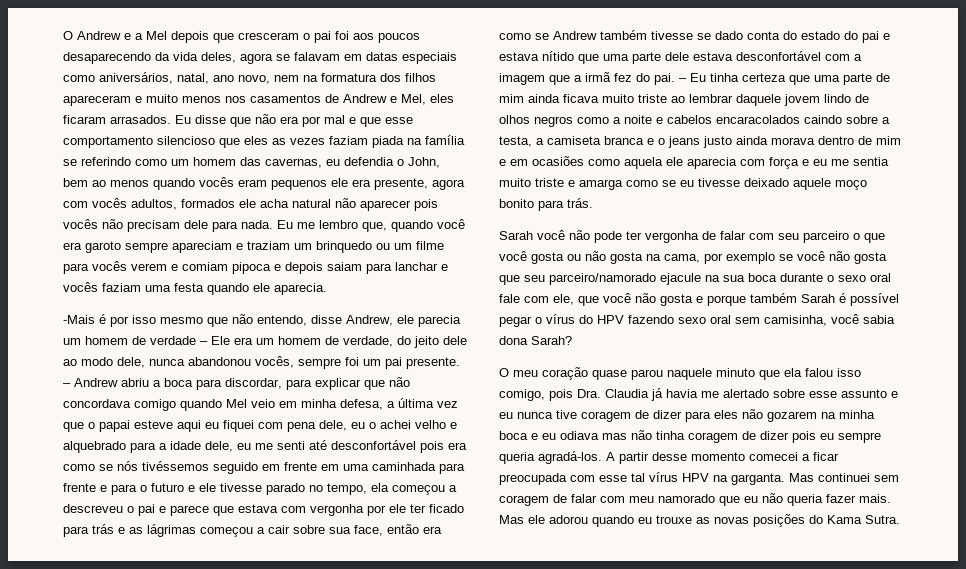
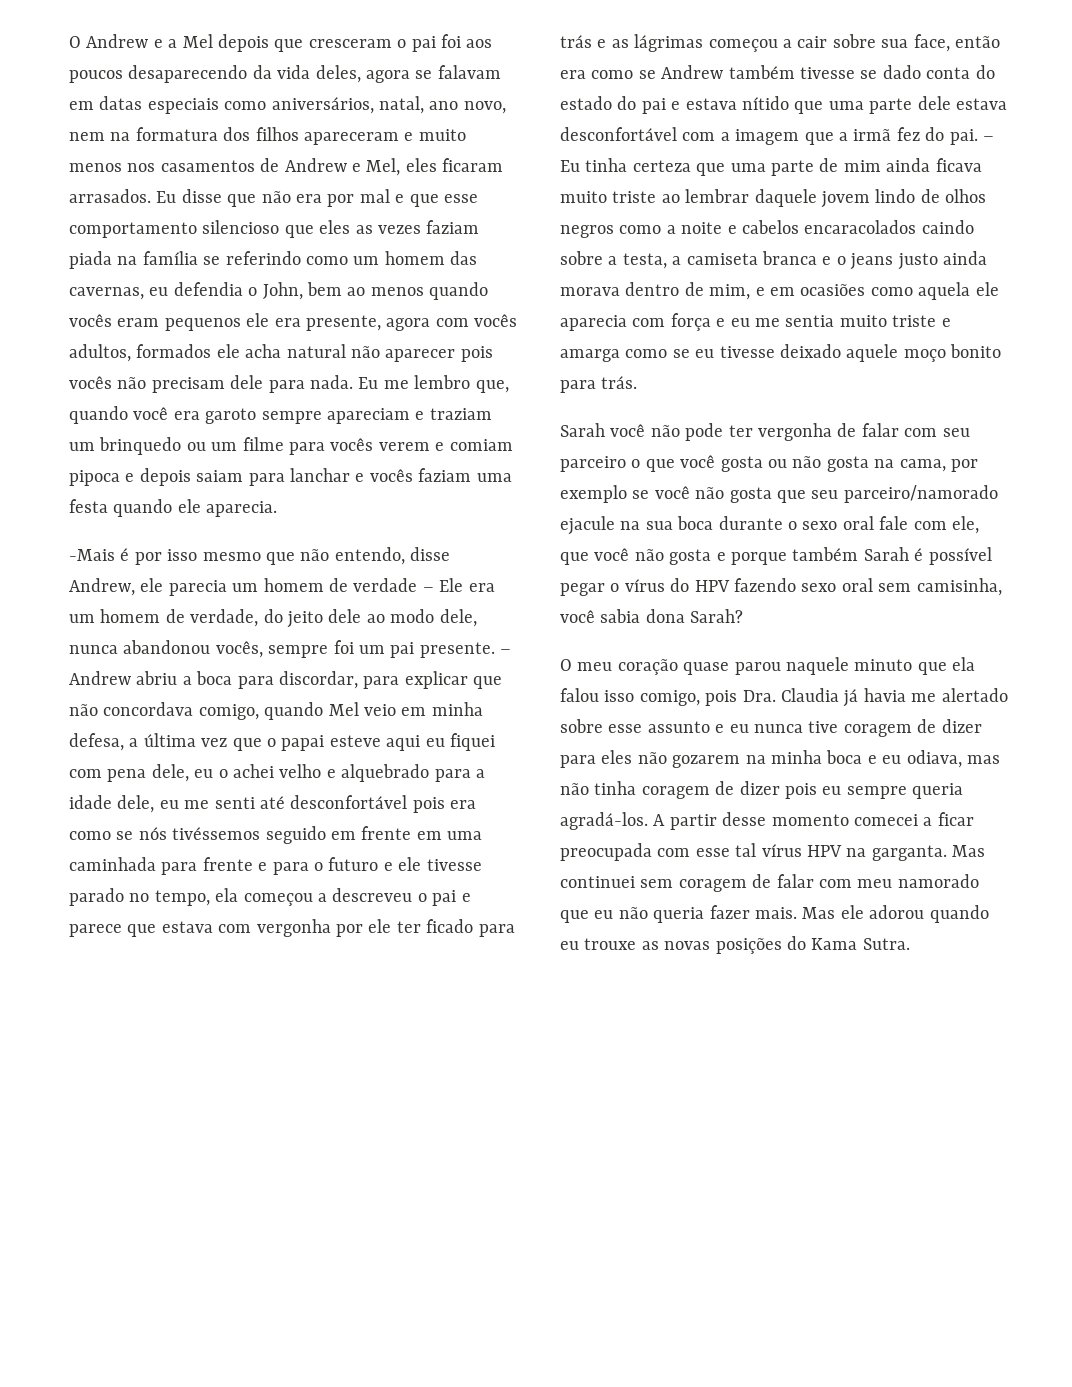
- – Andrew abriu a boca para discordar, para explicar que não concordava comigo quando Mel veio em minha defesa, a última vez que o papai esteve aqui eu fiquei com pena dele, eu o achei velho e alquebrado para a idade dele, eu me senti até desconfortável pois era como se nós tivéssemos seguido em frente em uma caminhada para frente e para o futuro e ele tivesse parado no tempo, ela começou a descreveu o pai e parece que estava com vergonha por ele ter ficado para trás e as lágrimas começou a cair sobre sua face, então era como se Andrew também tivesse se dado conta do estado do pai e estava nítido que uma parte dele estava desconfortável com a imagem que a irmã fez do pai.
+ – Andrew abriu a boca para discordar, para explicar que não concordava comigo, quando Mel veio em minha defesa, a última vez que o papai esteve aqui eu fiquei com pena dele, eu o achei velho e alquebrado para a idade dele, eu me senti até desconfortável pois era como se nós tivéssemos seguido em frente em uma caminhada para frente e para o futuro e ele tivesse parado no tempo, ela começou a descreveu o pai e parece que estava com vergonha por ele ter ficado para trás e as lágrimas começou a cair sobre sua face, então era como se Andrew também tivesse se dado conta do estado do pai e estava nítido que uma parte dele estava desconfortável com a imagem que a irmã fez do pai.
- – Eu tinha certeza que uma parte de mim ainda ficava muito triste ao lembrar daquele jovem lindo de olhos negros como a noite e cabelos encaracolados caindo sobre a testa, a camiseta branca e o jeans justo ainda morava dentro de mim e em ocasiões como aquela ele aparecia com força e eu me sentia muito triste e amarga como se eu tivesse deixado aquele moço bonito para trás.
+ – Eu tinha certeza que uma parte de mim ainda ficava muito triste ao lembrar daquele jovem lindo de olhos negros como a noite e cabelos encaracolados caindo sobre a testa, a camiseta branca e o jeans justo ainda morava dentro de mim, e em ocasiões como aquela ele aparecia com força e eu me sentia muito triste e amarga como se eu tivesse deixado aquele moço bonito para trás.
- O meu coração quase parou naquele minuto que ela falou isso comigo, pois Dra. Claudia já havia me alertado sobre esse assunto e eu nunca tive coragem de dizer para eles não gozarem na minha boca e eu odiava mas não tinha coragem de dizer pois eu sempre queria agradá-los.
+ O meu coração quase parou naquele minuto que ela falou isso comigo, pois Dra. Claudia já havia me alertado sobre esse assunto e eu nunca tive coragem de dizer para eles não gozarem na minha boca e eu odiava, mas não tinha coragem de dizer pois eu sempre queria agradá-los.

